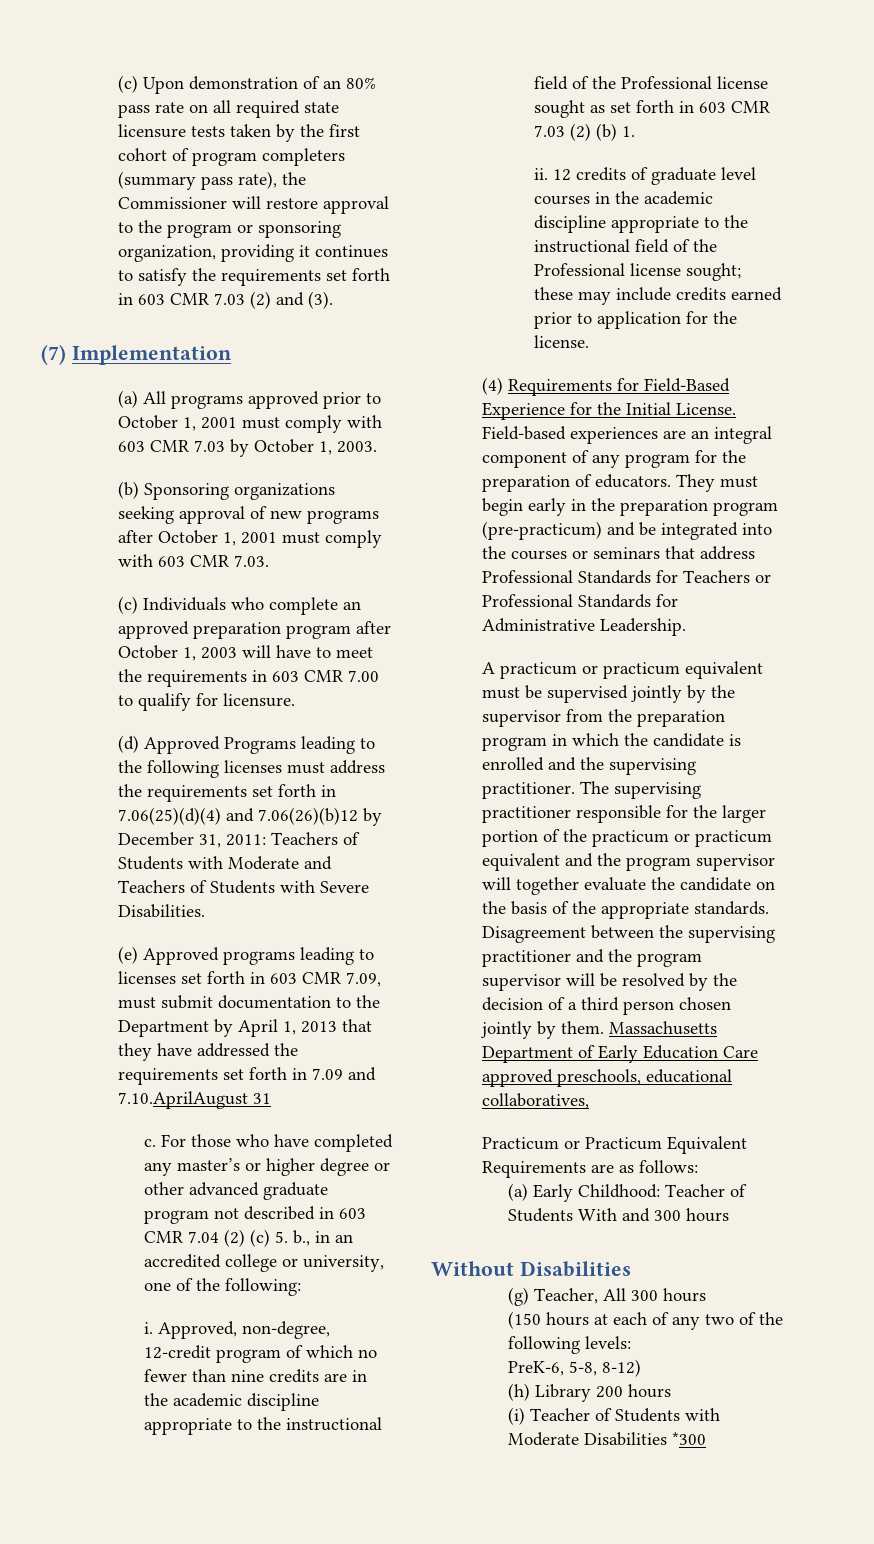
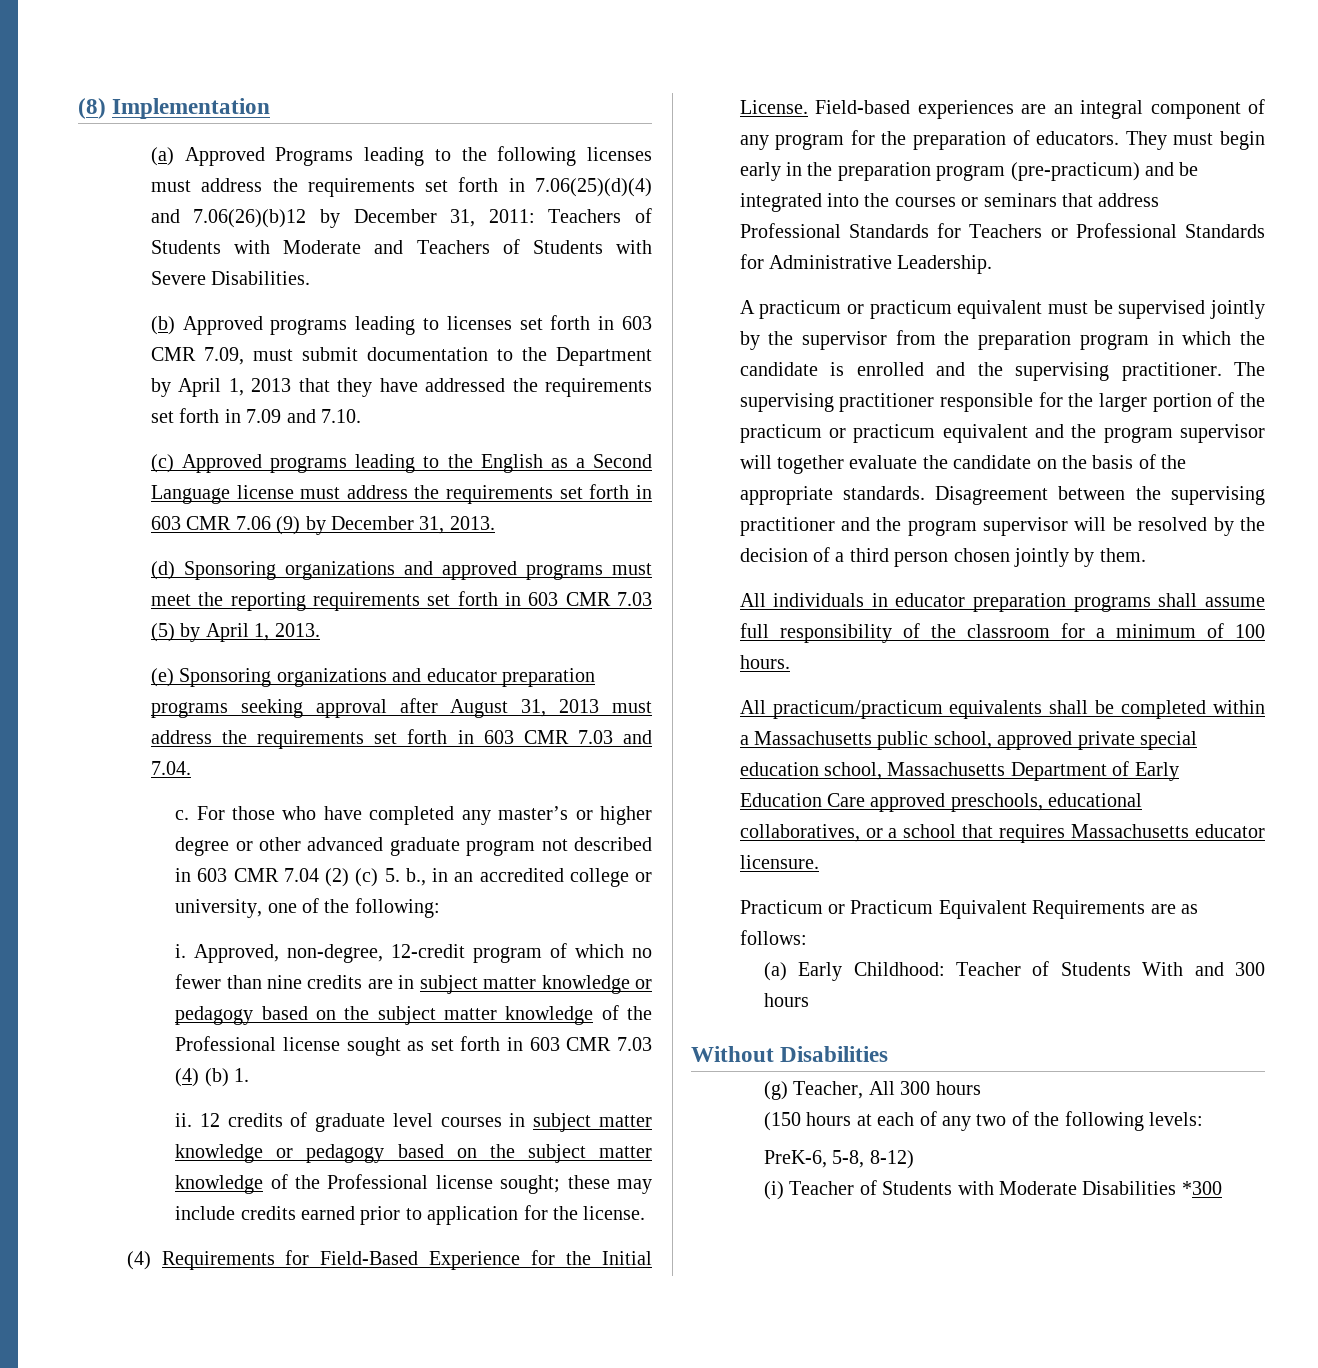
- (c) Upon demonstration of an 80% pass rate on all required state licensure tests taken by the first cohort of program completers (summary pass rate), the Commissioner will restore approval to the program or sponsoring organization, providing it continues to satisfy the requirements set forth in 603 CMR 7.03 (2) and (3).
- (7) Implementation
- (a) All programs approved prior to October 1, 2001 must comply with 603 CMR 7.03 by October 1, 2003.
- (b) Sponsoring organizations seeking approval of new programs after October 1, 2001 must comply with 603 CMR 7.03.
- (c) Individuals who complete an approved preparation program after October 1, 2003 will have to meet the requirements in 603 CMR 7.00 to qualify for licensure.
- (d) Approved Programs leading to the following licenses must address the requirements set forth in 7.06(25)(d)(4) and 7.06(26)(b)12 by December 31, 2011: Teachers of Students with Moderate and Teachers of Students with Severe Disabilities.
+ (8) Implementation
+ (a) Approved Programs leading to the following licenses must address the requirements set forth in 7.06(25)(d)(4) and 7.06(26)(b)12 by December 31, 2011: Teachers of Students with Moderate and Teachers of Students with Severe Disabilities.
- (e) Approved programs leading to licenses set forth in 603 CMR 7.09, must submit documentation to the Department by April 1, 2013 that they have addressed the requirements set forth in 7.09 and 7.10.AprilAugust 31
+ (b) Approved programs leading to licenses set forth in 603 CMR 7.09, must submit documentation to the Department by April 1, 2013 that they have addressed the requirements set forth in 7.09 and 7.10.
+ (c) Approved programs leading to the English as a Second Language license must address the requirements set forth in 603 CMR 7.06 (9) by December 31, 2013.
+ (d) Sponsoring organizations and approved programs must meet the reporting requirements set forth in 603 CMR 7.03 (5) by April 1, 2013.
+ (e) Sponsoring organizations and educator preparation programs seeking approval after August 31, 2013 must address the requirements set forth in 603 CMR 7.03 and 7.04.
- Approved, non-degree, 12-credit program of which no fewer than nine credits are in the academic discipline appropriate to the instructional field of the Professional license sought as set forth in 603 CMR 7.03 (2) (b) 1.
+ Approved, non-degree, 12-credit program of which no fewer than nine credits are in subject matter knowledge or pedagogy based on the subject matter knowledge of the Professional license sought as set forth in 603 CMR 7.03 (4) (b) 1.
- 12 credits of graduate level courses in the academic discipline appropriate to the instructional field of the Professional license sought; these may include credits earned prior to application for the license.
+ 12 credits of graduate level courses in subject matter knowledge or pedagogy based on the subject matter knowledge of the Professional license sought; these may include credits earned prior to application for the license.
- Disagreement between the supervising practitioner and the program supervisor will be resolved by the decision of a third person chosen jointly by them. Massachusetts Department of Early Education Care approved preschools, educational collaboratives,
+ Disagreement between the supervising practitioner and the program supervisor will be resolved by the decision of a third person chosen jointly by them.
+ All individuals in educator preparation programs shall assume full responsibility of the classroom for a minimum of 100 hours.
+ All practicum/practicum equivalents shall be completed within a Massachusetts public school, approved private special education school, Massachusetts Department of Early Education Care approved preschools, educational collaboratives, or a school that requires Massachusetts educator licensure.
- (h) Library 200 hours

